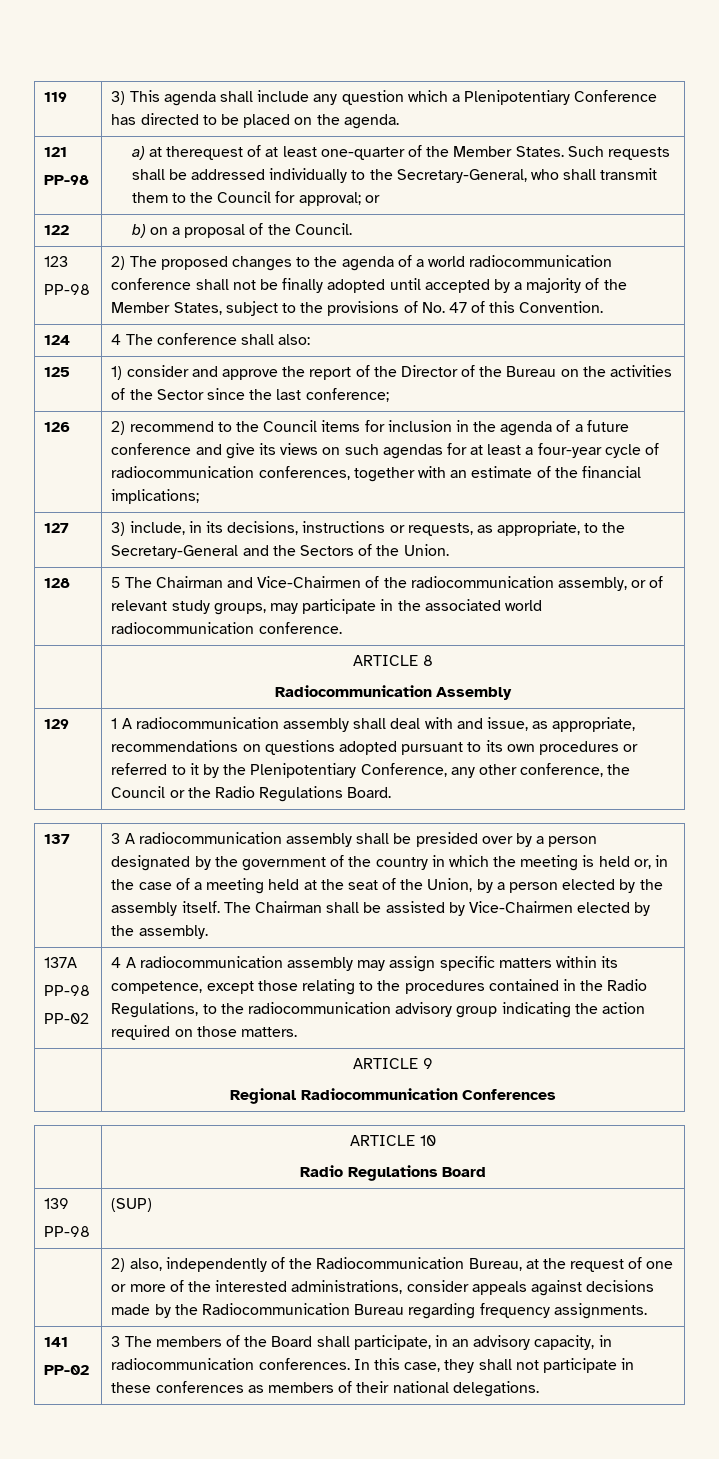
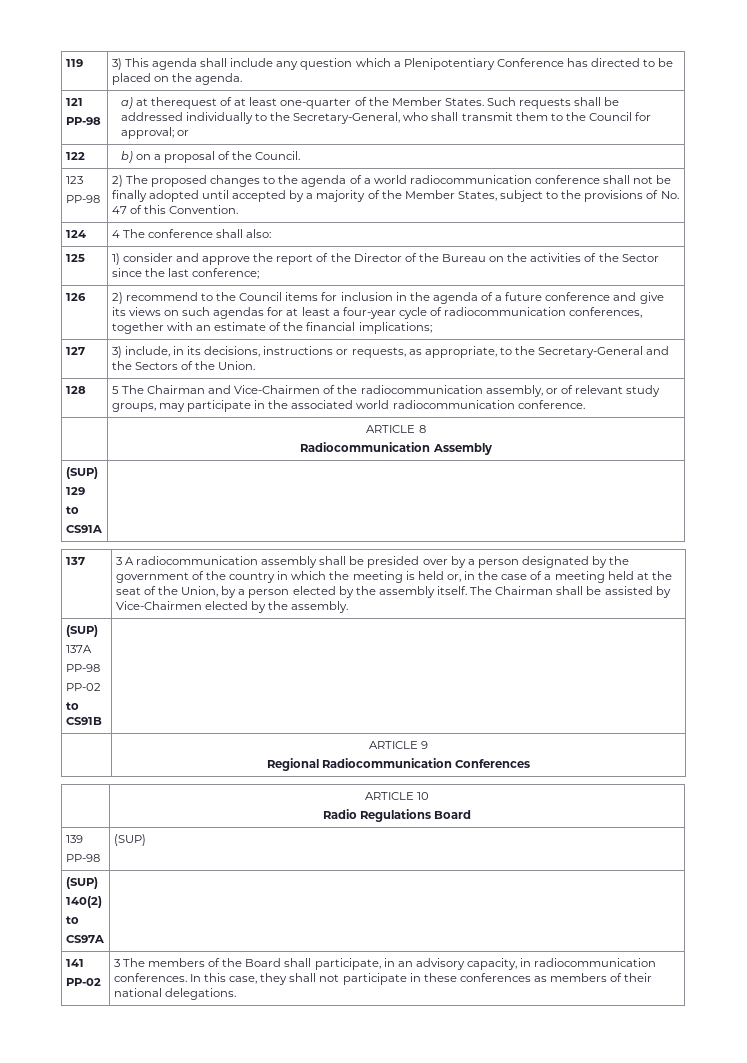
  | ARTICLE 8
  Radiocommunication Assembly
- 129 | 1 A radiocommunication assembly shall deal with and issue, as appropriate, recommendations on questions adopted pursuant to its own procedures or referred to it by the Plenipotentiary Conference, any other conference, the Council or the Radio Regulations Board.
+ (SUP)
+ 129
+ to
+ CS91A |
  The Chairman shall be assisted by Vice-Chairmen elected by the assembly.
+ (SUP)
  137A
  PP-98
- PP-02 | 4 A radiocommunication assembly may assign specific matters within its competence, except those relating to the procedures contained in the Radio Regulations, to the radiocommunication advisory group indicating the action required on those matters.
+ PP-02
+ to CS91B |
  139
  PP-98 | (SUP)
- | 2) also, independently of the Radiocommunication Bureau, at the request of one or more of the interested administrations, consider appeals against decisions made by the Radiocommunication Bureau regarding frequency assignments.
+ (SUP)
+ 140(2)
+ to
+ CS97A |

